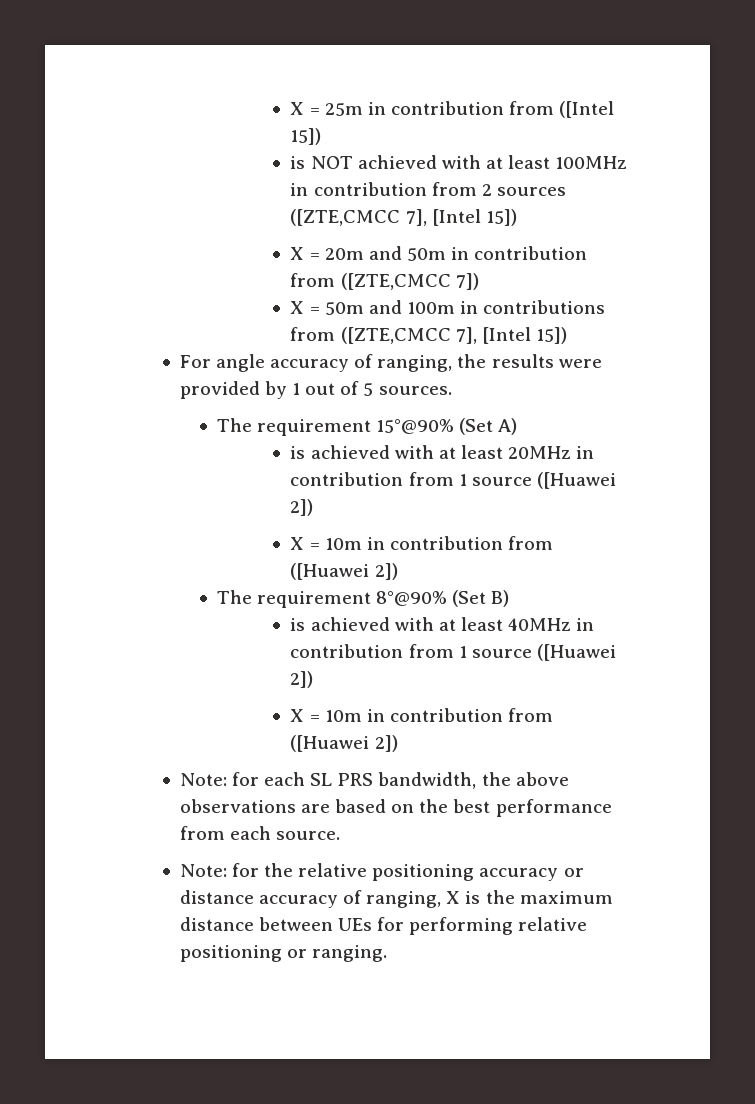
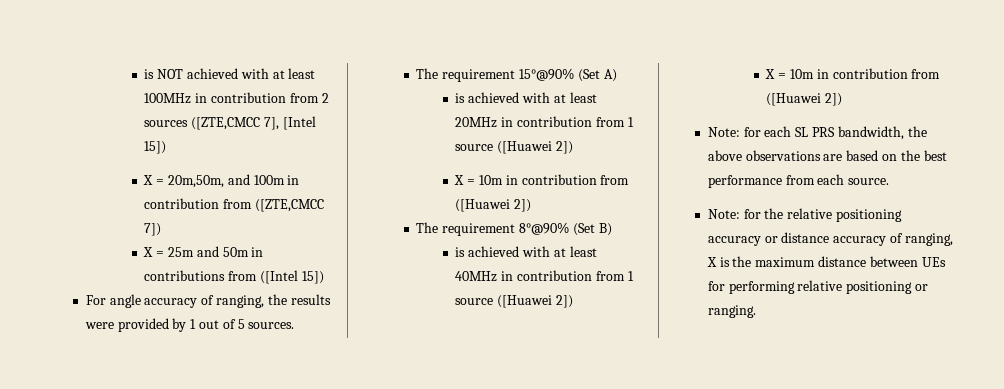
- X = 25m in contribution from ([Intel 15])
- X = 20m and 50m in contribution from ([ZTE,CMCC 7])
+ X = 20m,50m, and 100m in contribution from ([ZTE,CMCC 7])
- X = 50m and 100m in contributions from ([ZTE,CMCC 7], [Intel 15])
+ X = 25m and 50m in contributions from ([Intel 15])

